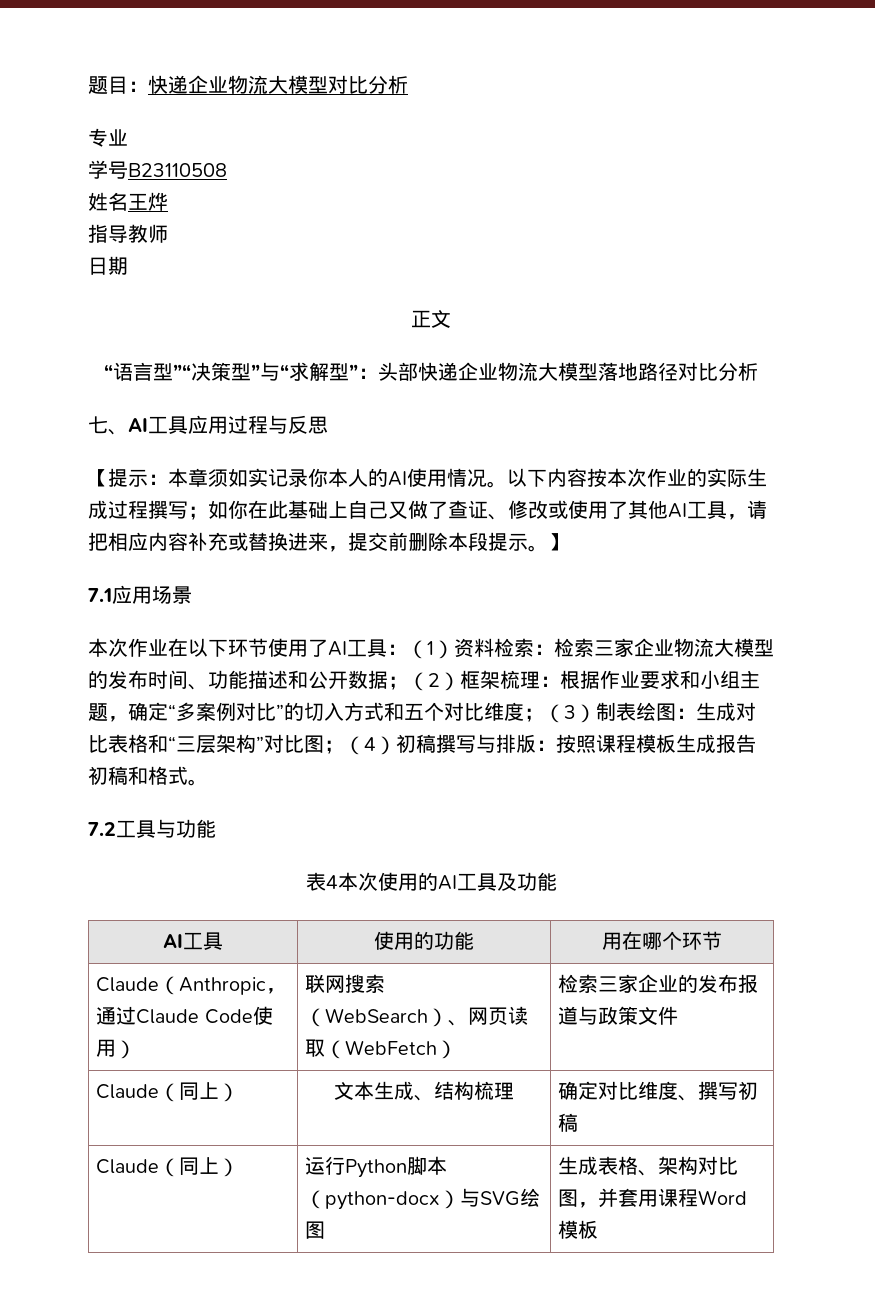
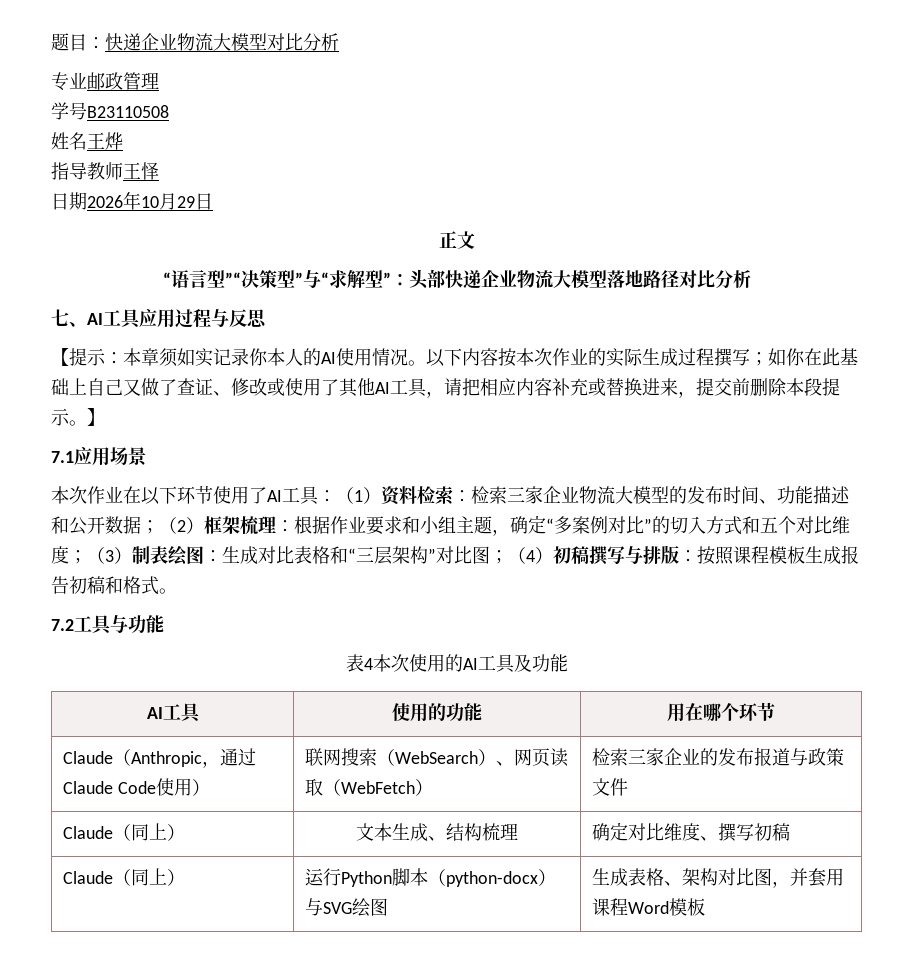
- 专业
+ 专业邮政管理
- 指导教师
+ 指导教师王怿
- 日期
+ 日期2026年10月29日

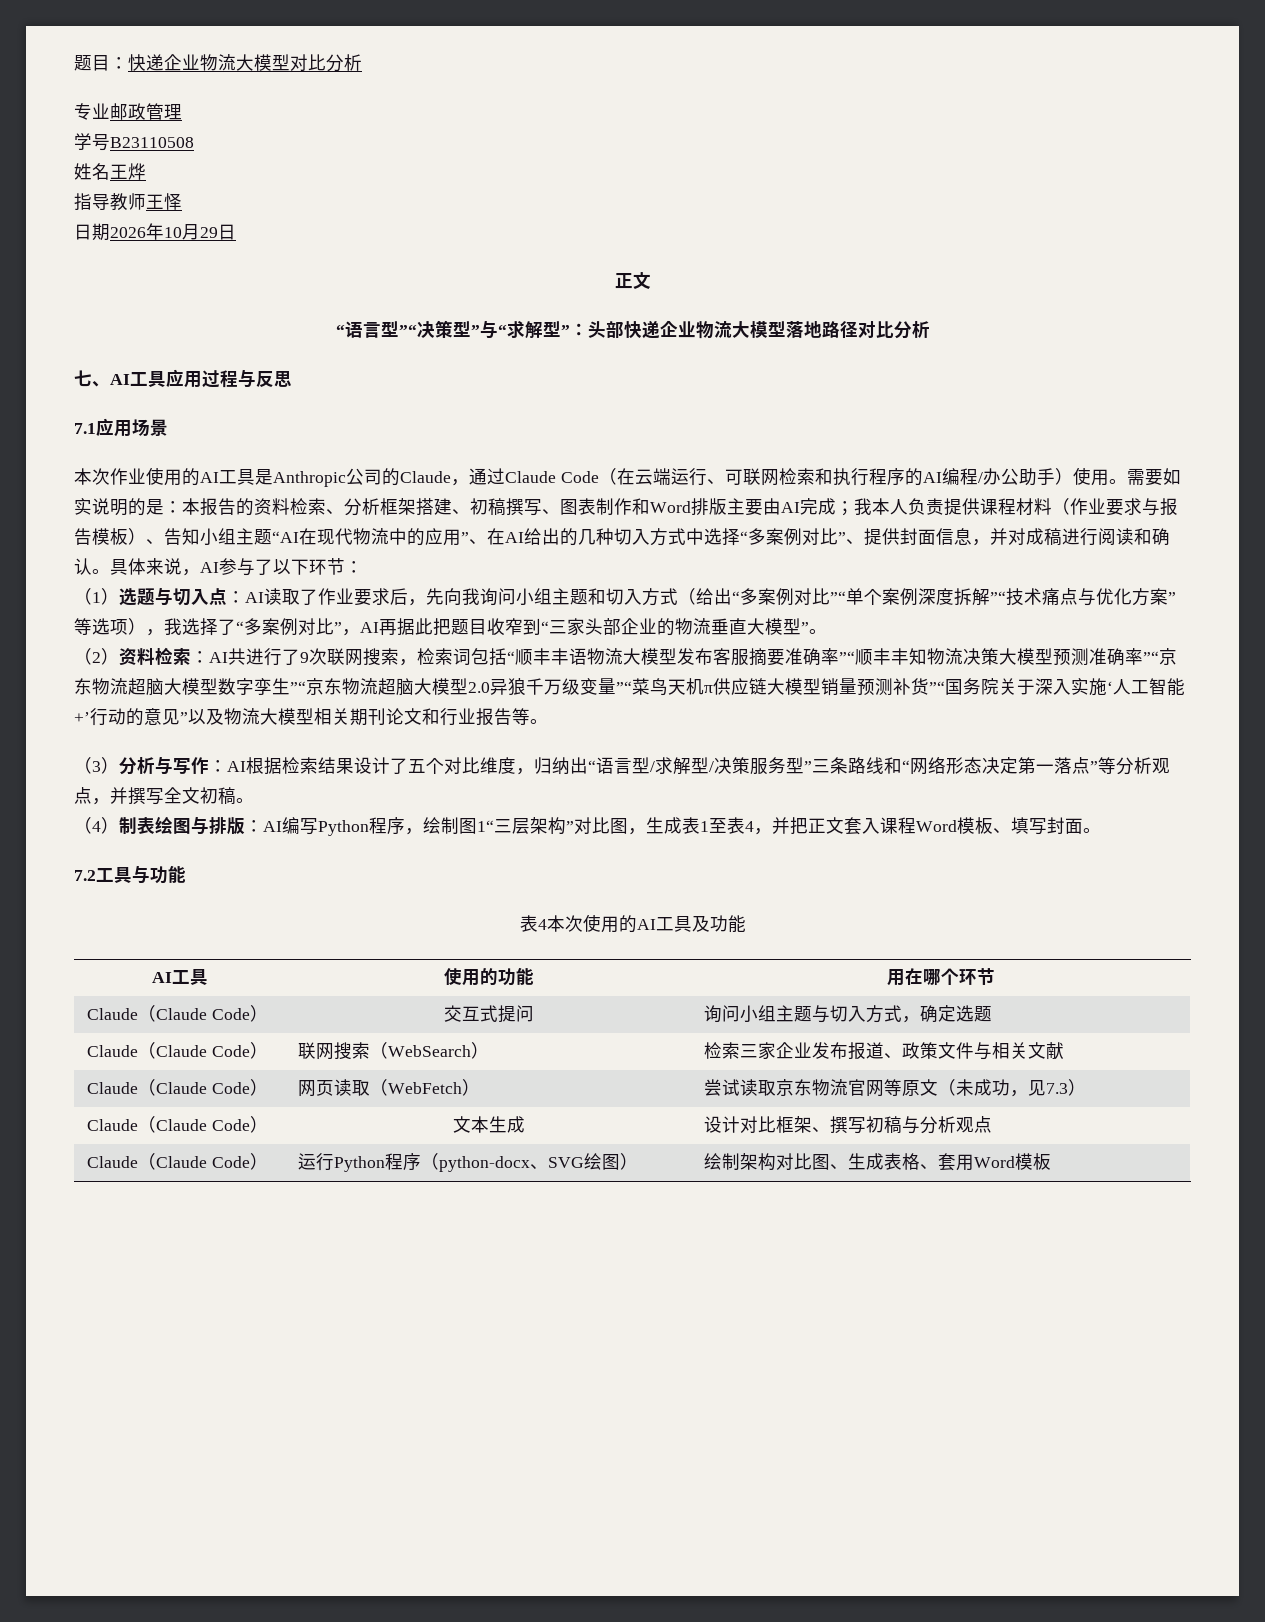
- 【提示：本章须如实记录你本人的AI使用情况。以下内容按本次作业的实际生成过程撰写；如你在此基础上自己又做了查证、修改或使用了其他AI工具，请把相应内容补充或替换进来，提交前删除本段提示。】
- 本次作业在以下环节使用了AI工具：（1）资料检索：检索三家企业物流大模型的发布时间、功能描述和公开数据；（2）框架梳理：根据作业要求和小组主题，确定“多案例对比”的切入方式和五个对比维度；（3）制表绘图：生成对比表格和“三层架构”对比图；（4）初稿撰写与排版：按照课程模板生成报告初稿和格式。
+ 本次作业使用的AI工具是Anthropic公司的Claude，通过Claude Code（在云端运行、可联网检索和执行程序的AI编程/办公助手）使用。需要如实说明的是：本报告的资料检索、分析框架搭建、初稿撰写、图表制作和Word排版主要由AI完成；我本人负责提供课程材料（作业要求与报告模板）、告知小组主题“AI在现代物流中的应用”、在AI给出的几种切入方式中选择“多案例对比”、提供封面信息，并对成稿进行阅读和确认。具体来说，AI参与了以下环节：
+ （1）选题与切入点：AI读取了作业要求后，先向我询问小组主题和切入方式（给出“多案例对比”“单个案例深度拆解”“技术痛点与优化方案”等选项），我选择了“多案例对比”，AI再据此把题目收窄到“三家头部企业的物流垂直大模型”。
+ （2）资料检索：AI共进行了9次联网搜索，检索词包括“顺丰丰语物流大模型发布客服摘要准确率”“顺丰丰知物流决策大模型预测准确率”“京东物流超脑大模型数字孪生”“京东物流超脑大模型2.0异狼千万级变量”“菜鸟天机π供应链大模型销量预测补货”“国务院关于深入实施‘人工智能+’行动的意见”以及物流大模型相关期刊论文和行业报告等。
+ （3）分析与写作：AI根据检索结果设计了五个对比维度，归纳出“语言型/求解型/决策服务型”三条路线和“网络形态决定第一落点”等分析观点，并撰写全文初稿。
+ （4）制表绘图与排版：AI编写Python程序，绘制图1“三层架构”对比图，生成表1至表4，并把正文套入课程Word模板、填写封面。
- Claude（Anthropic，通过Claude Code使用） | 联网搜索（WebSearch）、网页读取（WebFetch） | 检索三家企业的发布报道与政策文件
- Claude（同上） | 文本生成、结构梳理 | 确定对比维度、撰写初稿
- Claude（同上） | 运行Python脚本（python-docx）与SVG绘图 | 生成表格、架构对比图，并套用课程Word模板
+ Claude（Claude Code） | 交互式提问 | 询问小组主题与切入方式，确定选题
+ Claude（Claude Code） | 联网搜索（WebSearch） | 检索三家企业发布报道、政策文件与相关文献
+ Claude（Claude Code） | 网页读取（WebFetch） | 尝试读取京东物流官网等原文（未成功，见7.3）
+ Claude（Claude Code） | 文本生成 | 设计对比框架、撰写初稿与分析观点
+ Claude（Claude Code） | 运行Python程序（python-docx、SVG绘图） | 绘制架构对比图、生成表格、套用Word模板

